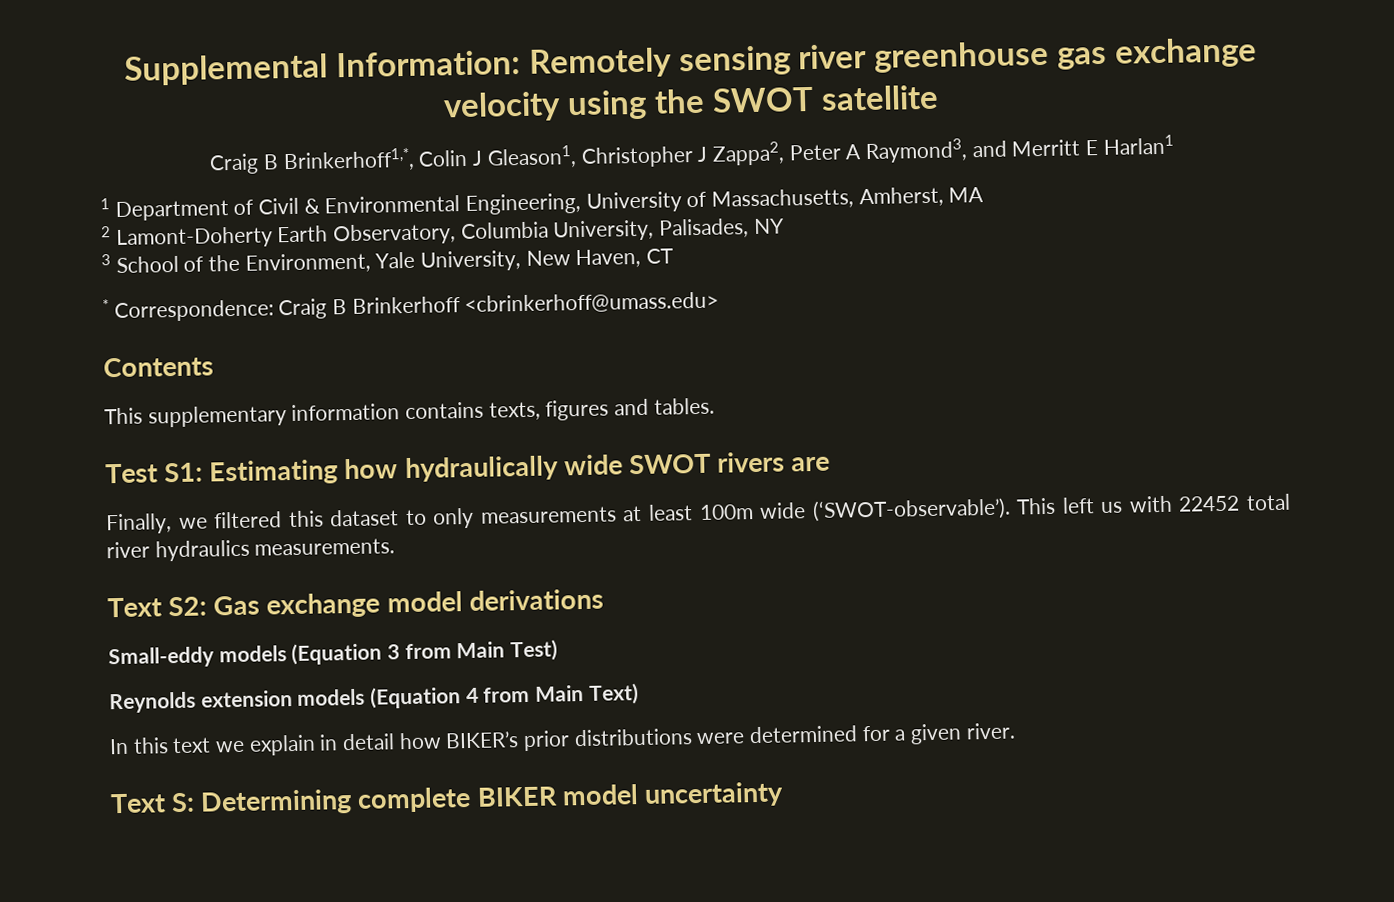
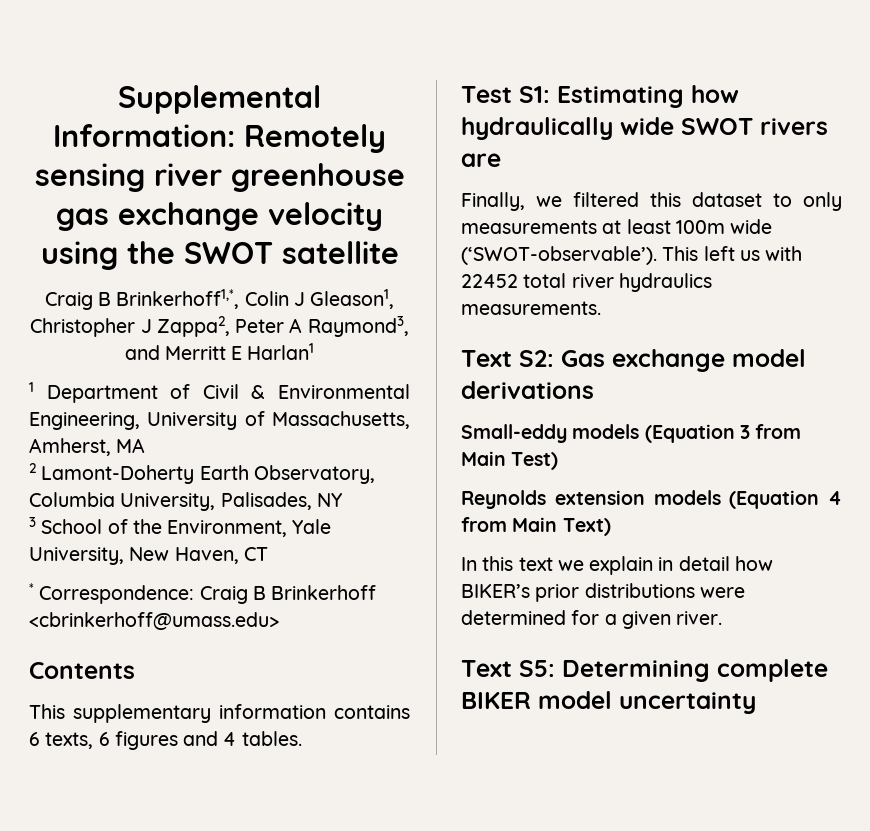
- This supplementary information contains texts, figures and tables.
+ This supplementary information contains 6 texts, 6 figures and 4 tables.
- Text S: Determining complete BIKER model uncertainty
+ Text S5: Determining complete BIKER model uncertainty

